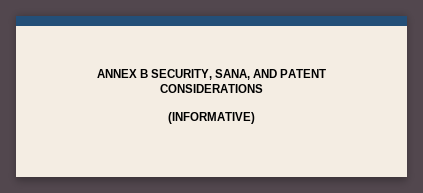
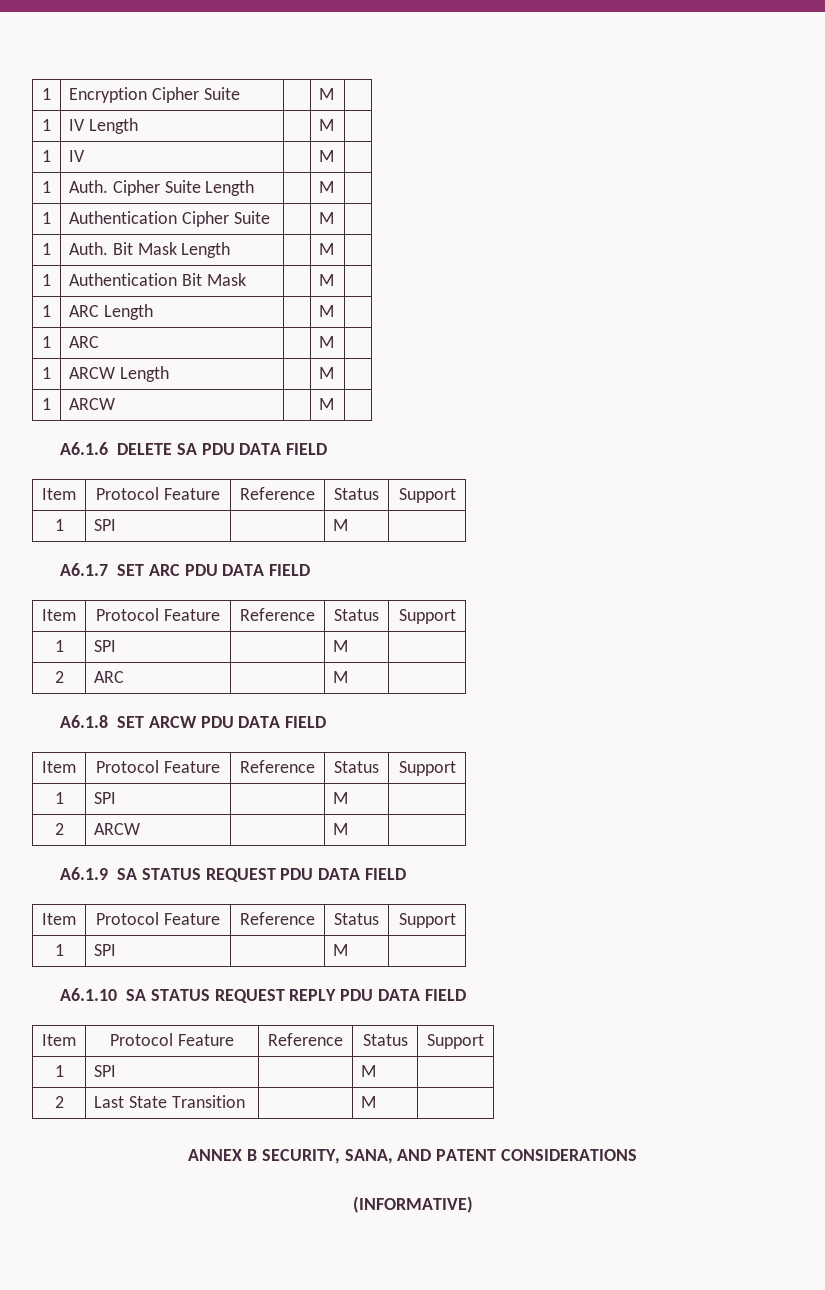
+ 1 | Encryption Cipher Suite | | M |
+ 1 | IV Length | | M |
+ 1 | IV | | M |
+ 1 | Auth. Cipher Suite Length | | M |
+ 1 | Authentication Cipher Suite | | M |
+ 1 | Auth. Bit Mask Length | | M |
+ 1 | Authentication Bit Mask | | M |
+ 1 | ARC Length | | M |
+ 1 | ARC | | M |
+ 1 | ARCW Length | | M |
+ 1 | ARCW | | M |
+ A6.1.6 DELETE SA PDU DATA FIELD
+ Item | Protocol Feature | Reference | Status | Support
+ 1 | SPI | | M |
+ A6.1.7 SET ARC PDU DATA FIELD
+ Item | Protocol Feature | Reference | Status | Support
+ 1 | SPI | | M |
+ 2 | ARC | | M |
+ A6.1.8 SET ARCW PDU DATA FIELD
+ Item | Protocol Feature | Reference | Status | Support
+ 1 | SPI | | M |
+ 2 | ARCW | | M |
+ A6.1.9 SA STATUS REQUEST PDU DATA FIELD
+ Item | Protocol Feature | Reference | Status | Support
+ 1 | SPI | | M |
+ A6.1.10 SA STATUS REQUEST REPLY PDU DATA FIELD
+ Item | Protocol Feature | Reference | Status | Support
+ 1 | SPI | | M |
+ 2 | Last State Transition | | M |

